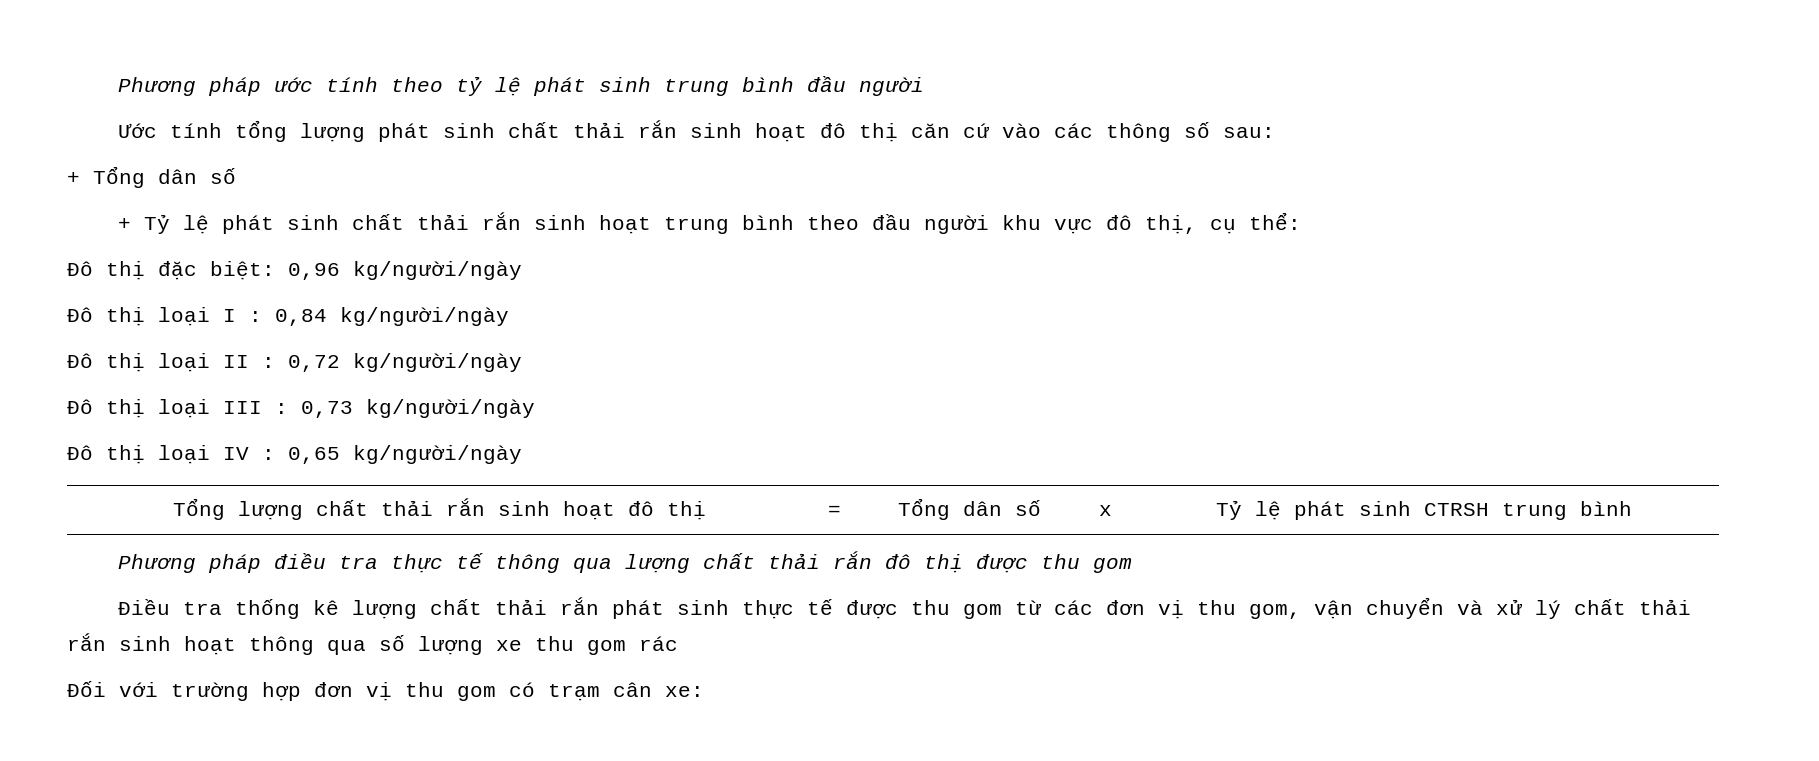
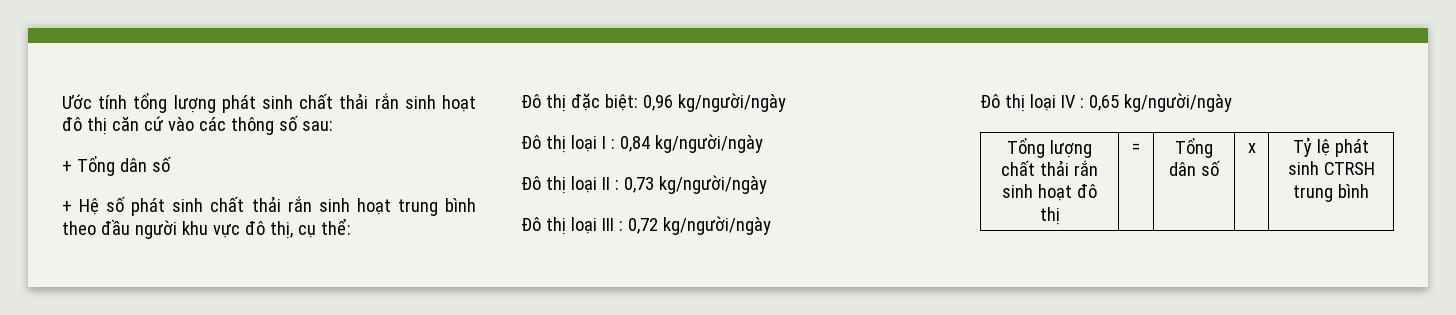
- Phương pháp ước tính theo tỷ lệ phát sinh trung bình đầu người
- + Tỷ lệ phát sinh chất thải rắn sinh hoạt trung bình theo đầu người khu vực đô thị, cụ thể:
+ + Hệ số phát sinh chất thải rắn sinh hoạt trung bình theo đầu người khu vực đô thị, cụ thể:
- Đô thị loại II : 0,72 kg/người/ngày
+ Đô thị loại II : 0,73 kg/người/ngày
- Đô thị loại III : 0,73 kg/người/ngày
+ Đô thị loại III : 0,72 kg/người/ngày
- Phương pháp điều tra thực tế thông qua lượng chất thải rắn đô thị được thu gom
- Điều tra thống kê lượng chất thải rắn phát sinh thực tế được thu gom từ các đơn vị thu gom, vận chuyển và xử lý chất thải rắn sinh hoạt thông qua số lượng xe thu gom rác
- Đối với trường hợp đơn vị thu gom có trạm cân xe:

